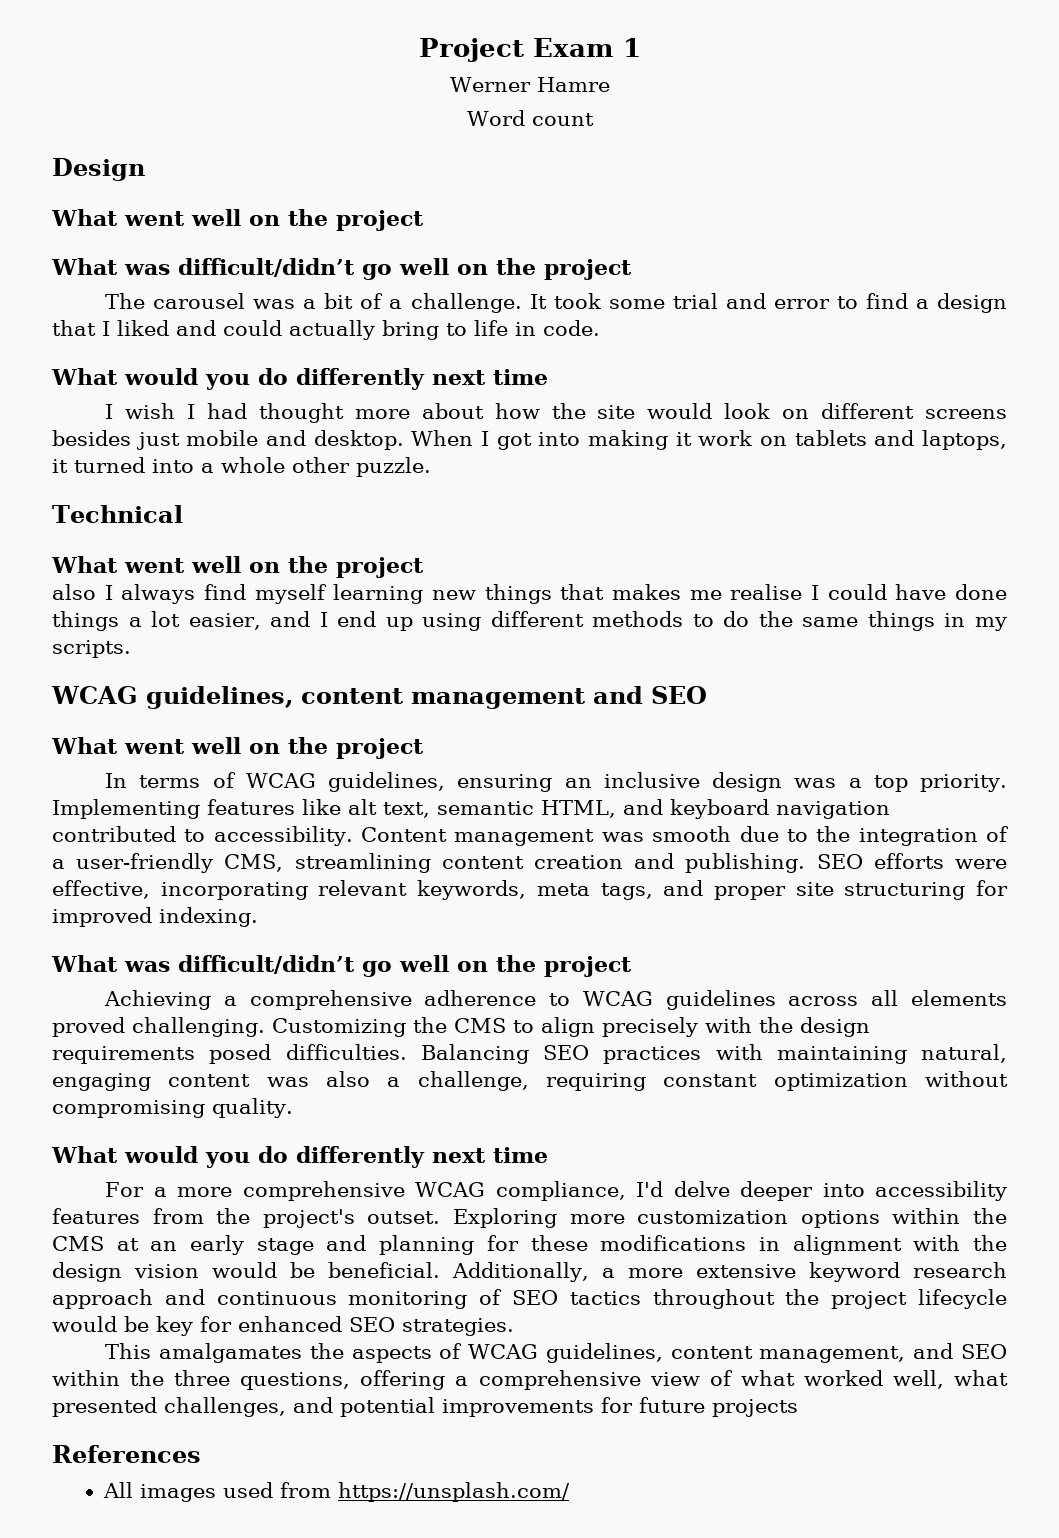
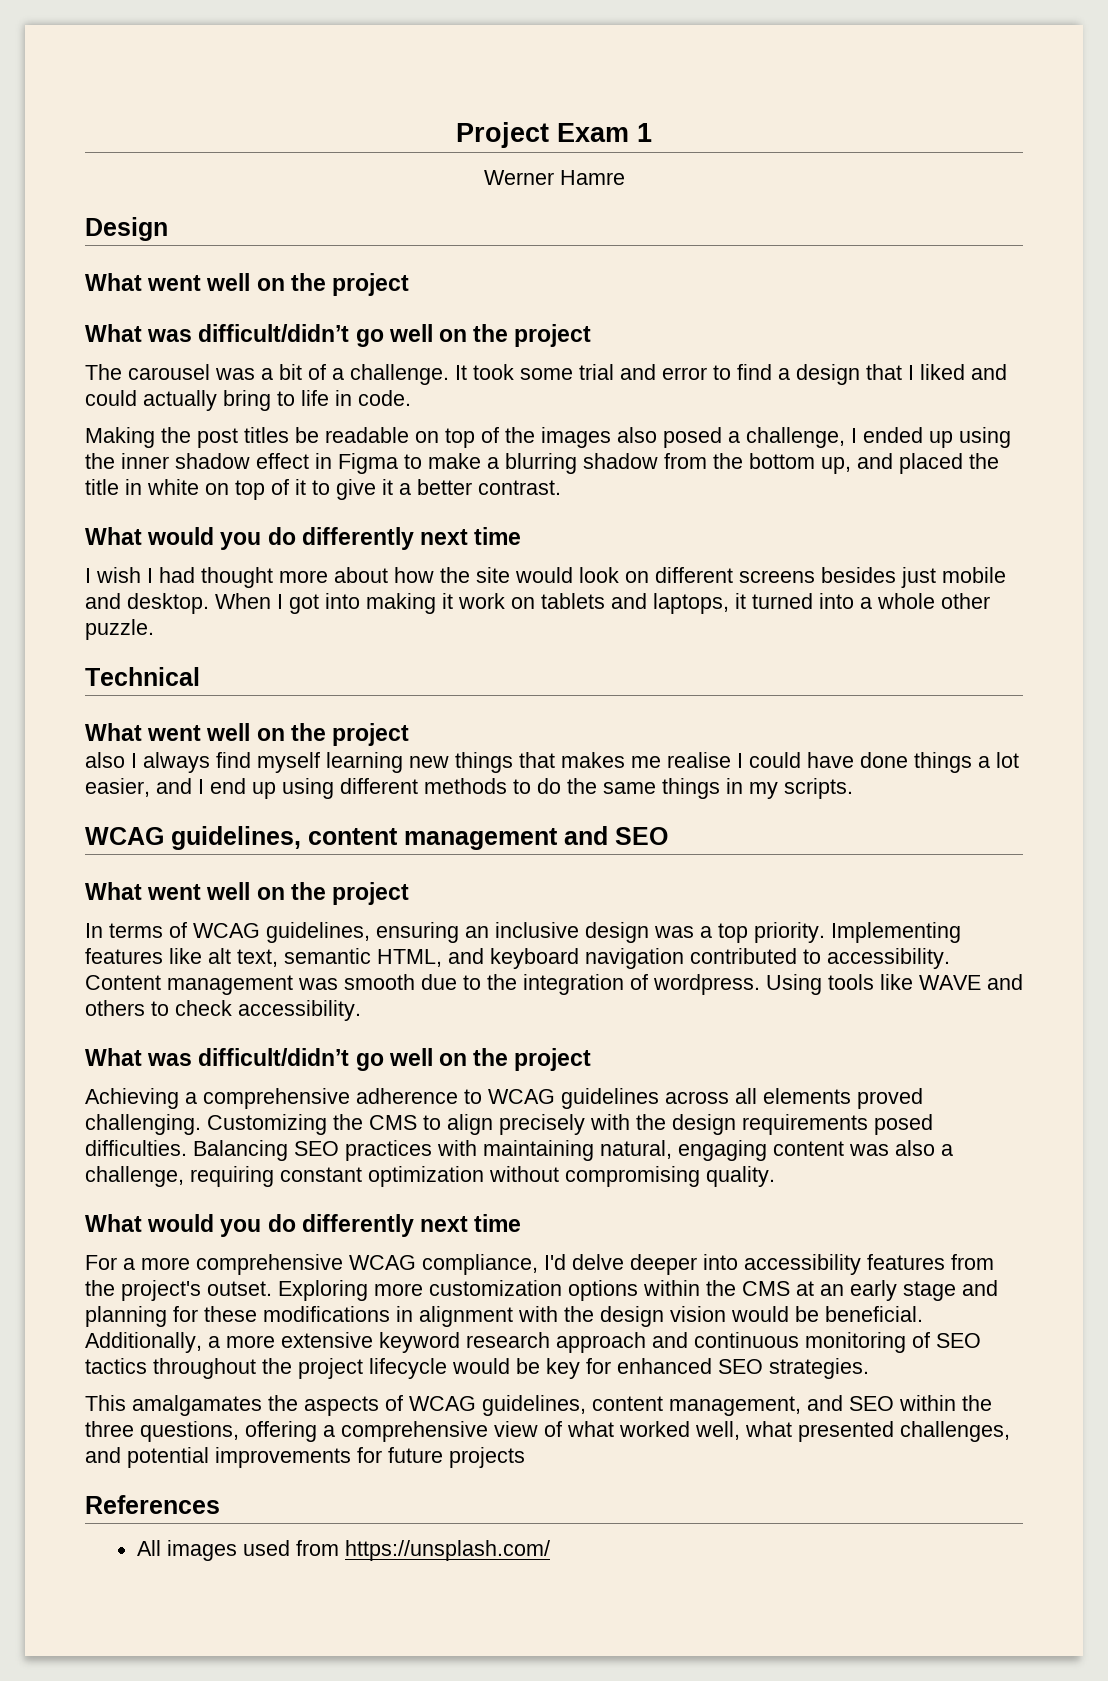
- Word count
+ Making the post titles be readable on top of the images also posed a challenge, I ended up using the inner shadow effect in Figma to make a blurring shadow from the bottom up, and placed the title in white on top of it to give it a better contrast.
- Content management was smooth due to the integration of a user-friendly CMS, streamlining content creation and publishing. SEO efforts were effective, incorporating relevant keywords, meta tags, and proper site structuring for improved indexing.
+ Content management was smooth due to the integration of wordpress. Using tools like WAVE and others to check accessibility.

